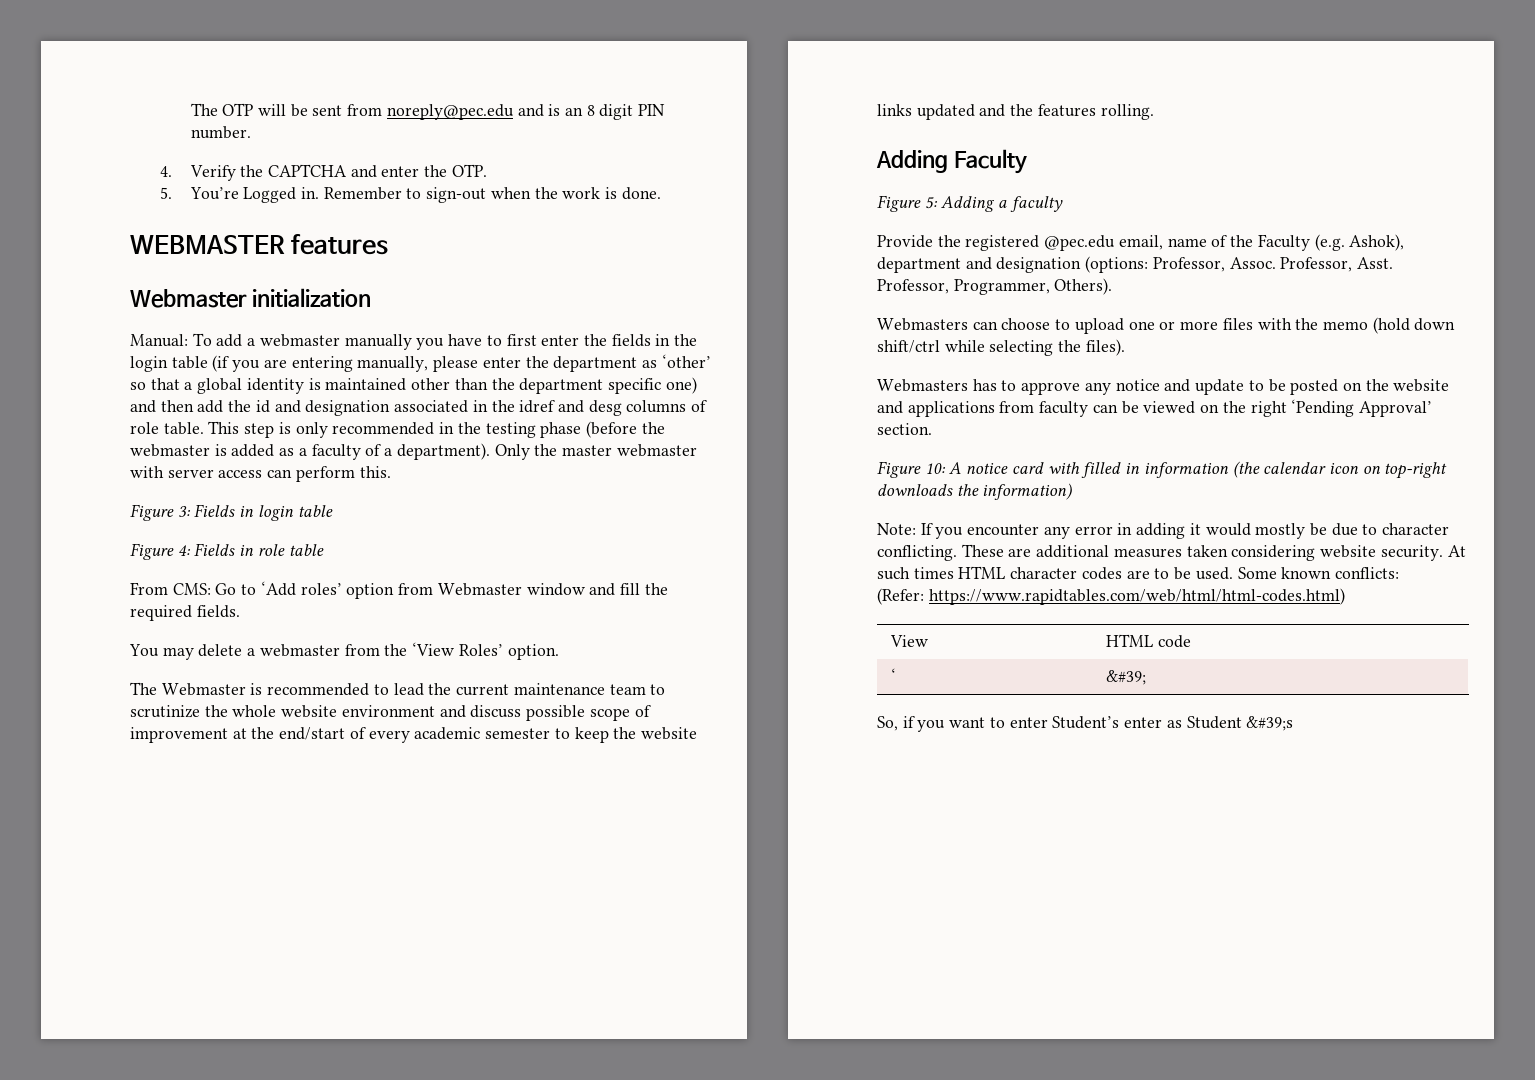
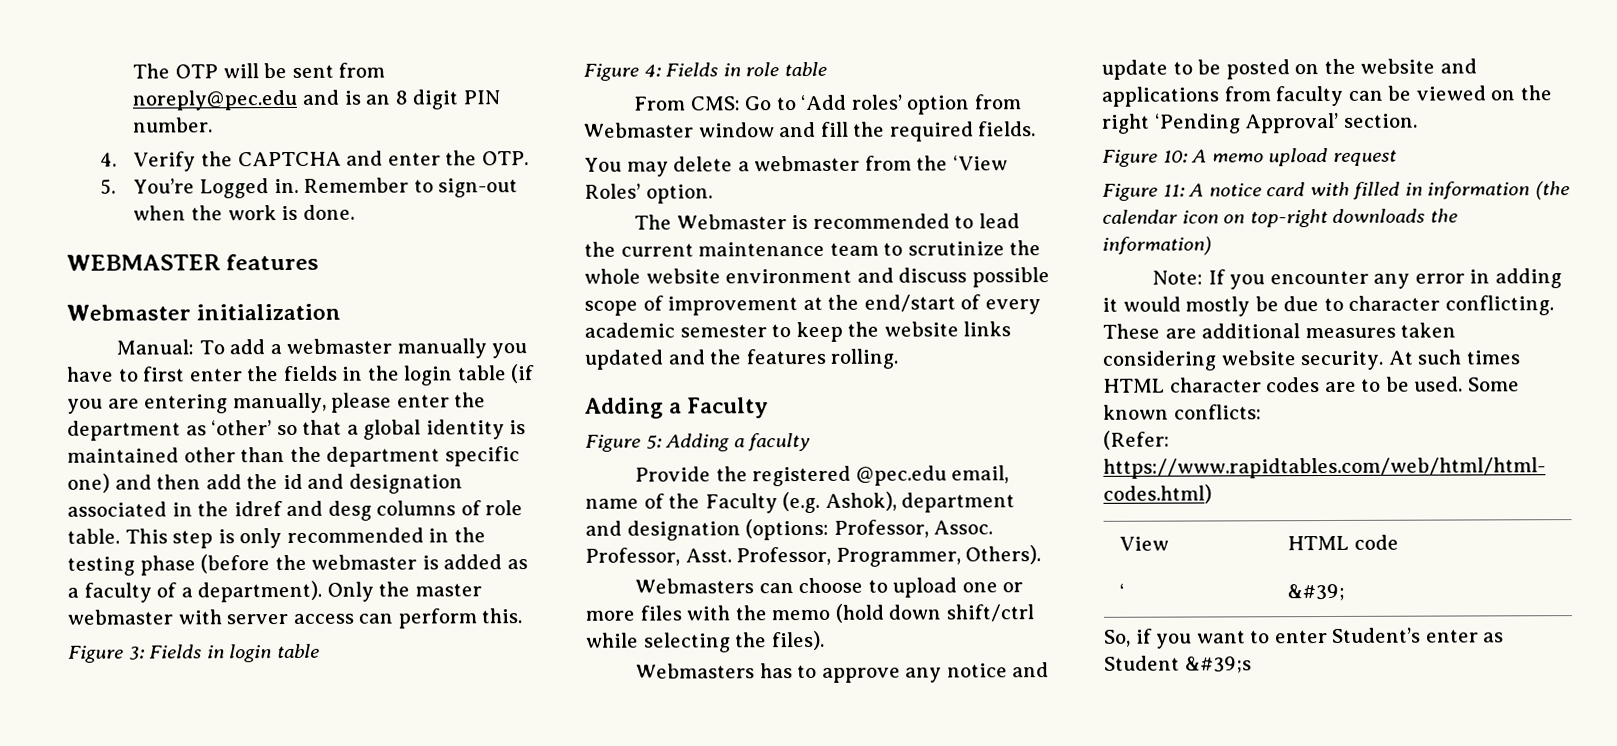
- Adding Faculty
+ Adding a Faculty
- Figure 10: A notice card with filled in information (the calendar icon on top-right downloads the information)
+ Figure 10: A memo upload request
+ Figure 11: A notice card with filled in information (the calendar icon on top-right downloads the information)

